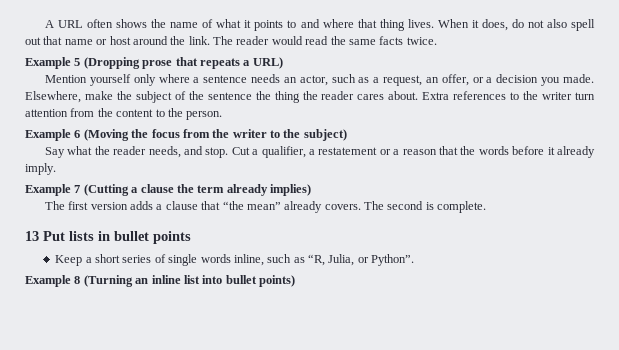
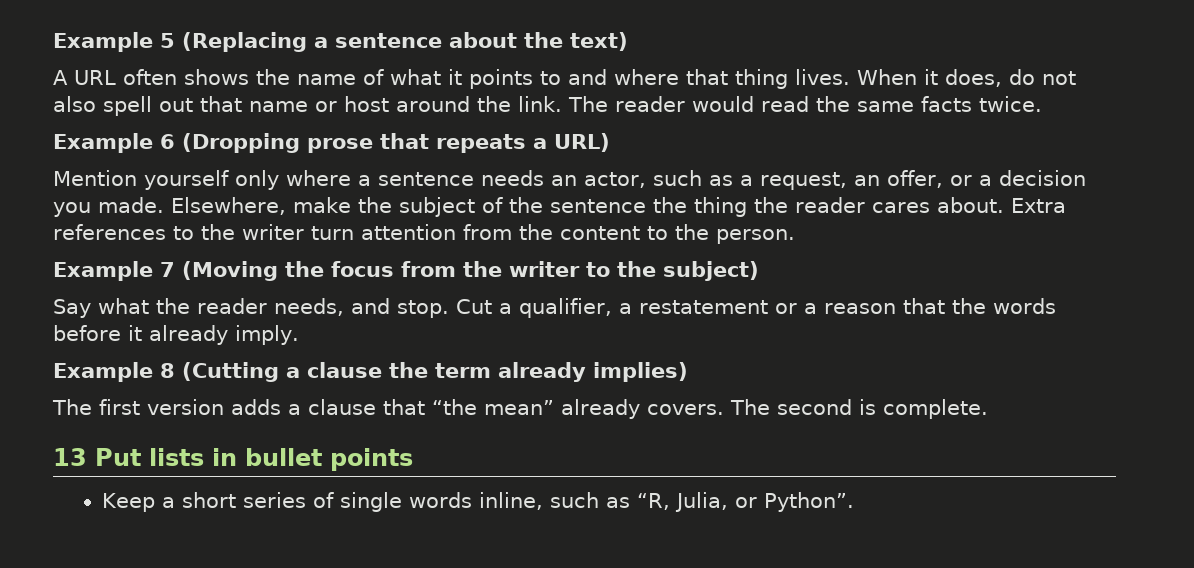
+ Example 5 (Replacing a sentence about the text)
- Example 5 (Dropping prose that repeats a URL)
+ Example 6 (Dropping prose that repeats a URL)
- Example 6 (Moving the focus from the writer to the subject)
+ Example 7 (Moving the focus from the writer to the subject)
- Example 7 (Cutting a clause the term already implies)
+ Example 8 (Cutting a clause the term already implies)
- Example 8 (Turning an inline list into bullet points)

